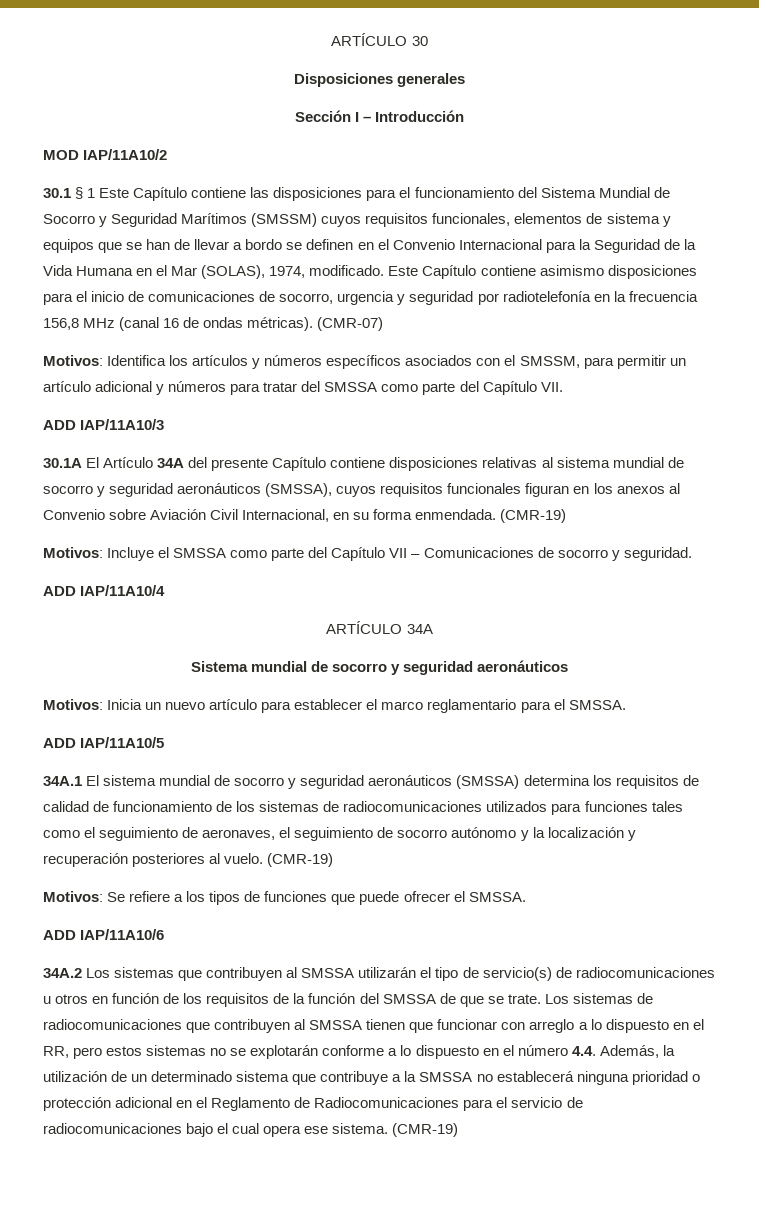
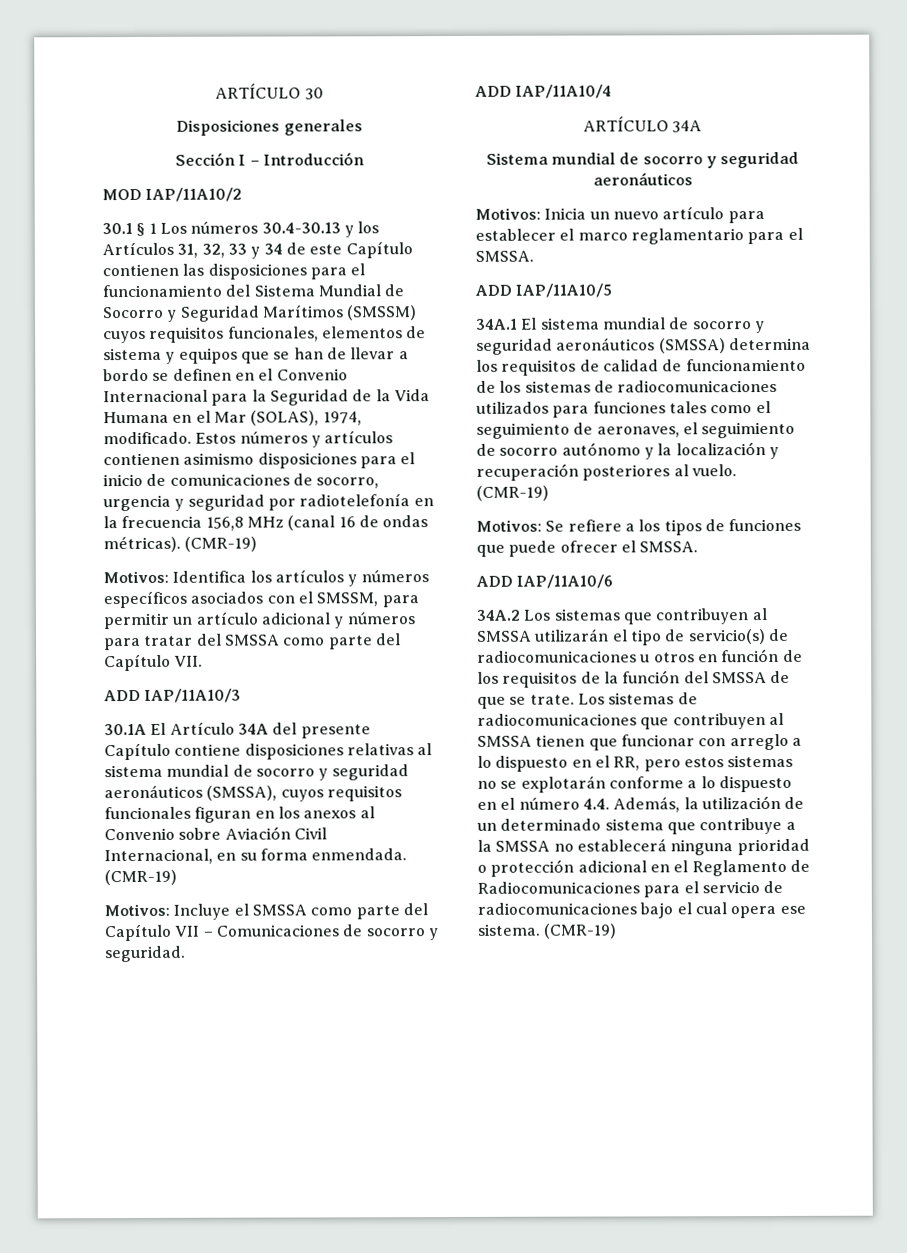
- 30.1 § 1 Este Capítulo contiene las disposiciones para el funcionamiento del Sistema Mundial de Socorro y Seguridad Marítimos (SMSSM) cuyos requisitos funcionales, elementos de sistema y equipos que se han de llevar a bordo se definen en el Convenio Internacional para la Seguridad de la Vida Humana en el Mar (SOLAS), 1974, modificado.
+ 30.1 § 1 Los números 30.4-30.13 y los Artículos 31, 32, 33 y 34 de este Capítulo contienen las disposiciones para el funcionamiento del Sistema Mundial de Socorro y Seguridad Marítimos (SMSSM) cuyos requisitos funcionales, elementos de sistema y equipos que se han de llevar a bordo se definen en el Convenio Internacional para la Seguridad de la Vida Humana en el Mar (SOLAS), 1974, modificado.
- Este Capítulo contiene asimismo disposiciones para el inicio de comunicaciones de socorro, urgencia y seguridad por radiotelefonía en la frecuencia 156,8 MHz (canal 16 de ondas métricas). (CMR-07)
+ Estos números y artículos contienen asimismo disposiciones para el inicio de comunicaciones de socorro, urgencia y seguridad por radiotelefonía en la frecuencia 156,8 MHz (canal 16 de ondas métricas). (CMR-19)

